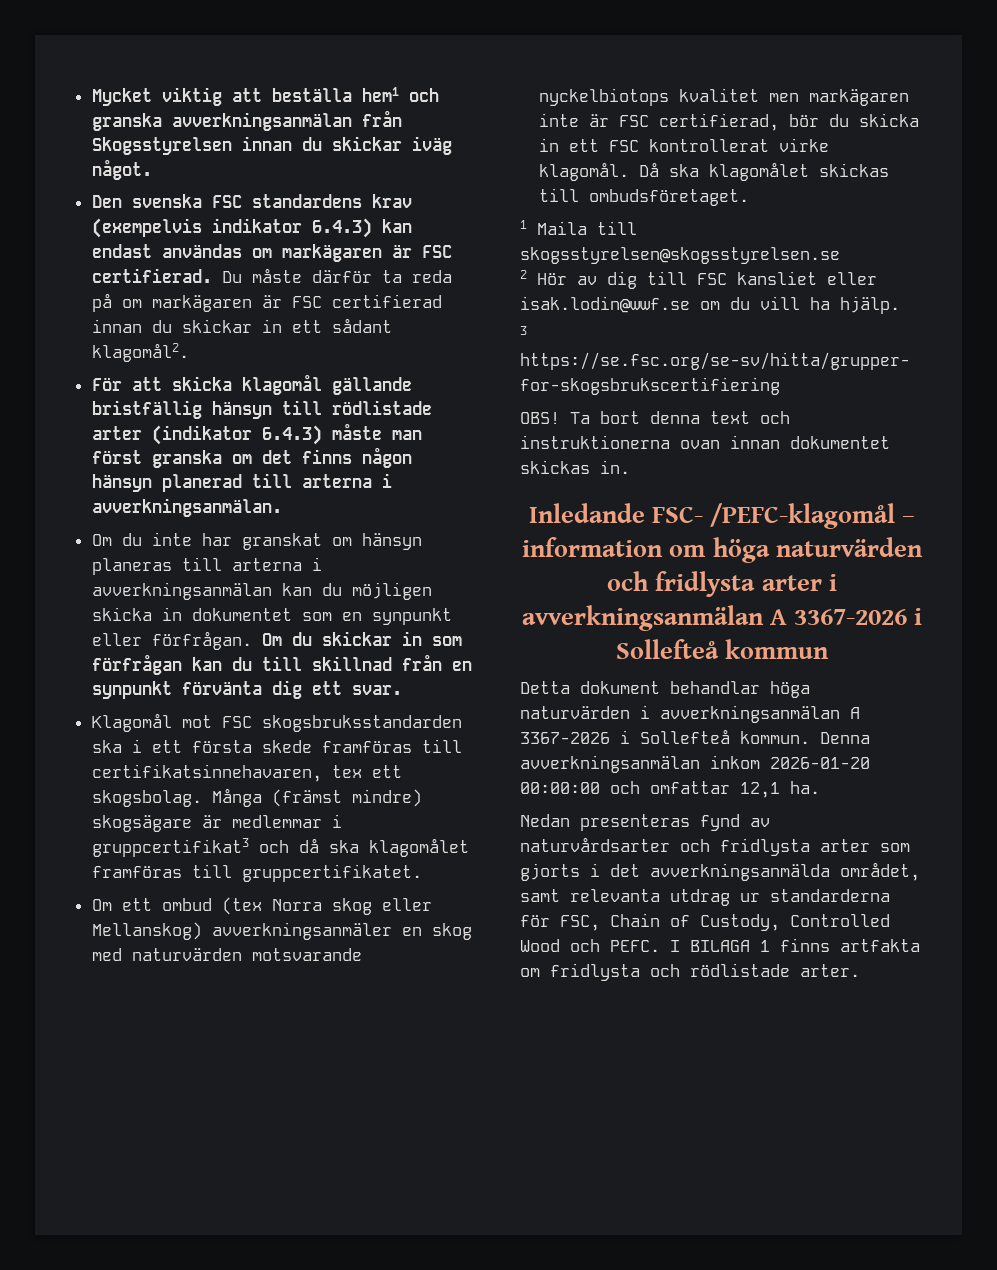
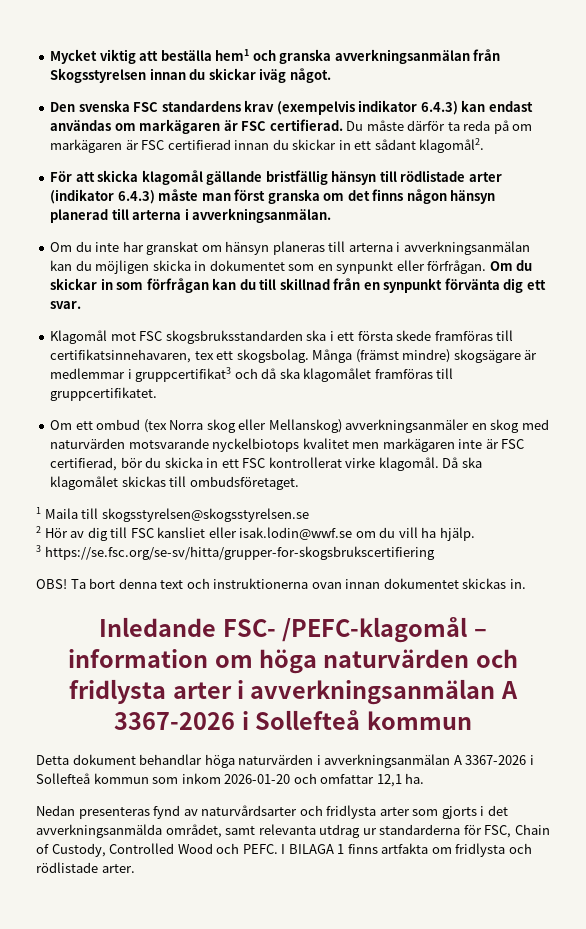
- Detta dokument behandlar höga naturvärden i avverkningsanmälan A 3367-2026 i Sollefteå kommun. Denna avverkningsanmälan inkom 2026-01-20 00:00:00 och omfattar 12,1 ha.
+ Detta dokument behandlar höga naturvärden i avverkningsanmälan A 3367-2026 i Sollefteå kommun som inkom 2026-01-20 och omfattar 12,1 ha.

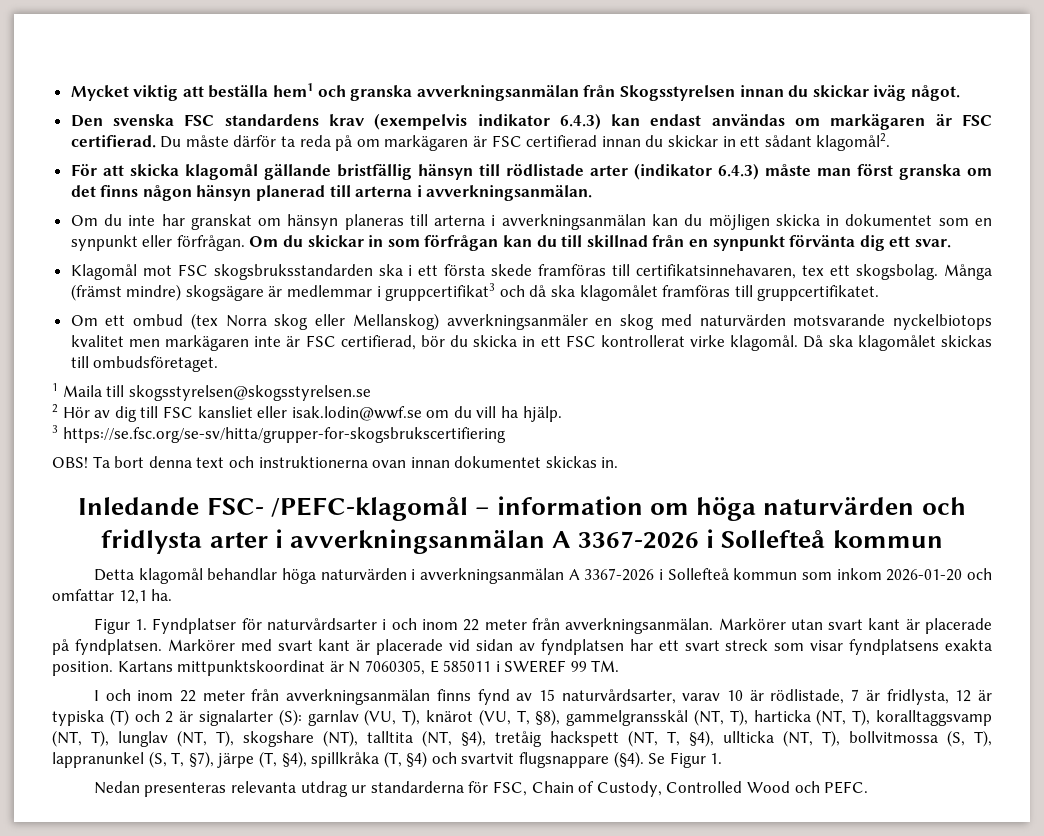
- Detta dokument behandlar höga naturvärden i avverkningsanmälan A 3367-2026 i Sollefteå kommun som inkom 2026-01-20 och omfattar 12,1 ha.
+ Detta klagomål behandlar höga naturvärden i avverkningsanmälan A 3367-2026 i Sollefteå kommun som inkom 2026-01-20 och omfattar 12,1 ha.
- Nedan presenteras fynd av naturvårdsarter och fridlysta arter som gjorts i det avverkningsanmälda området, samt relevanta utdrag ur standarderna för FSC, Chain of Custody, Controlled Wood och PEFC. I BILAGA 1 finns artfakta om fridlysta och rödlistade arter.
+ Figur 1. Fyndplatser för naturvårdsarter i och inom 22 meter från avverkningsanmälan. Markörer utan svart kant är placerade på fyndplatsen. Markörer med svart kant är placerade vid sidan av fyndplatsen har ett svart streck som visar fyndplatsens exakta position. Kartans mittpunktskoordinat är N 7060305, E 585011 i SWEREF 99 TM.
+ I och inom 22 meter från avverkningsanmälan finns fynd av 15 naturvårdsarter, varav 10 är rödlistade, 7 är fridlysta, 12 är typiska (T) och 2 är signalarter (S): garnlav (VU, T), knärot (VU, T, §8), gammelgransskål (NT, T), harticka (NT, T), koralltaggsvamp (NT, T), lunglav (NT, T), skogshare (NT), talltita (NT, §4), tretåig hackspett (NT, T, §4), ullticka (NT, T), bollvitmossa (S, T), lappranunkel (S, T, §7), järpe (T, §4), spillkråka (T, §4) och svartvit flugsnappare (§4). Se Figur 1.
+ Nedan presenteras relevanta utdrag ur standarderna för FSC, Chain of Custody, Controlled Wood och PEFC.

